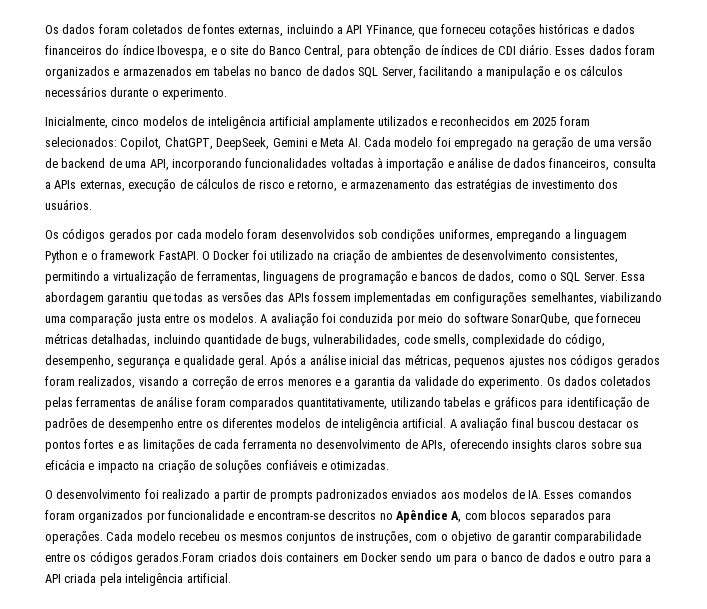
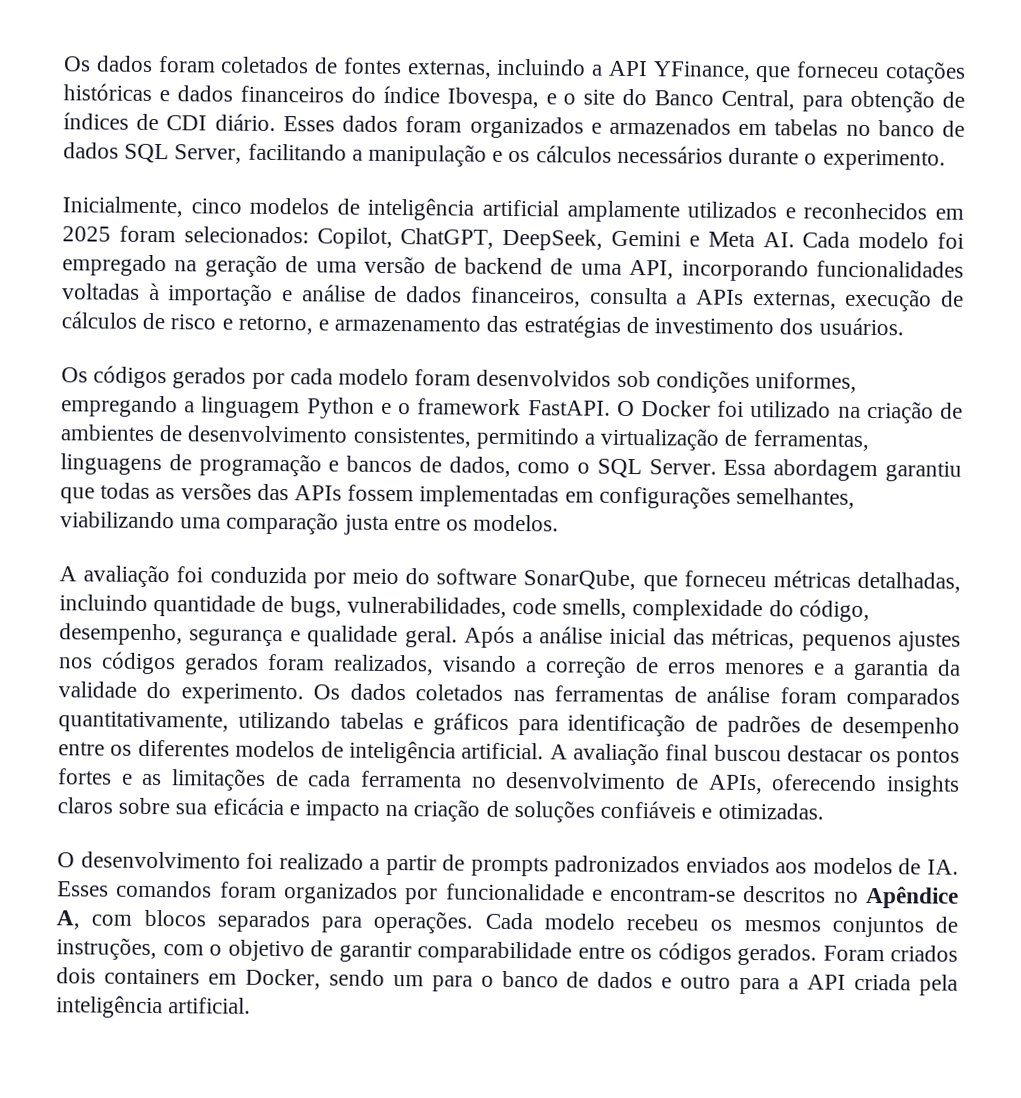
- Essa abordagem garantiu que todas as versões das APIs fossem implementadas em configurações semelhantes, viabilizando uma comparação justa entre os modelos. A avaliação foi conduzida por meio do software SonarQube, que forneceu métricas detalhadas, incluindo quantidade de bugs, vulnerabilidades, code smells, complexidade do código, desempenho, segurança e qualidade geral.
+ Essa abordagem garantiu que todas as versões das APIs fossem implementadas em configurações semelhantes, viabilizando uma comparação justa entre os modelos.
+ A avaliação foi conduzida por meio do software SonarQube, que forneceu métricas detalhadas, incluindo quantidade de bugs, vulnerabilidades, code smells, complexidade do código, desempenho, segurança e qualidade geral.
- Os dados coletados pelas ferramentas de análise foram comparados quantitativamente, utilizando tabelas e gráficos para identificação de padrões de desempenho entre os diferentes modelos de inteligência artificial.
+ Os dados coletados nas ferramentas de análise foram comparados quantitativamente, utilizando tabelas e gráficos para identificação de padrões de desempenho entre os diferentes modelos de inteligência artificial.
- Cada modelo recebeu os mesmos conjuntos de instruções, com o objetivo de garantir comparabilidade entre os códigos gerados.Foram criados dois containers em Docker sendo um para o banco de dados e outro para a API criada pela inteligência artificial.
+ Cada modelo recebeu os mesmos conjuntos de instruções, com o objetivo de garantir comparabilidade entre os códigos gerados. Foram criados dois containers em Docker, sendo um para o banco de dados e outro para a API criada pela inteligência artificial.

